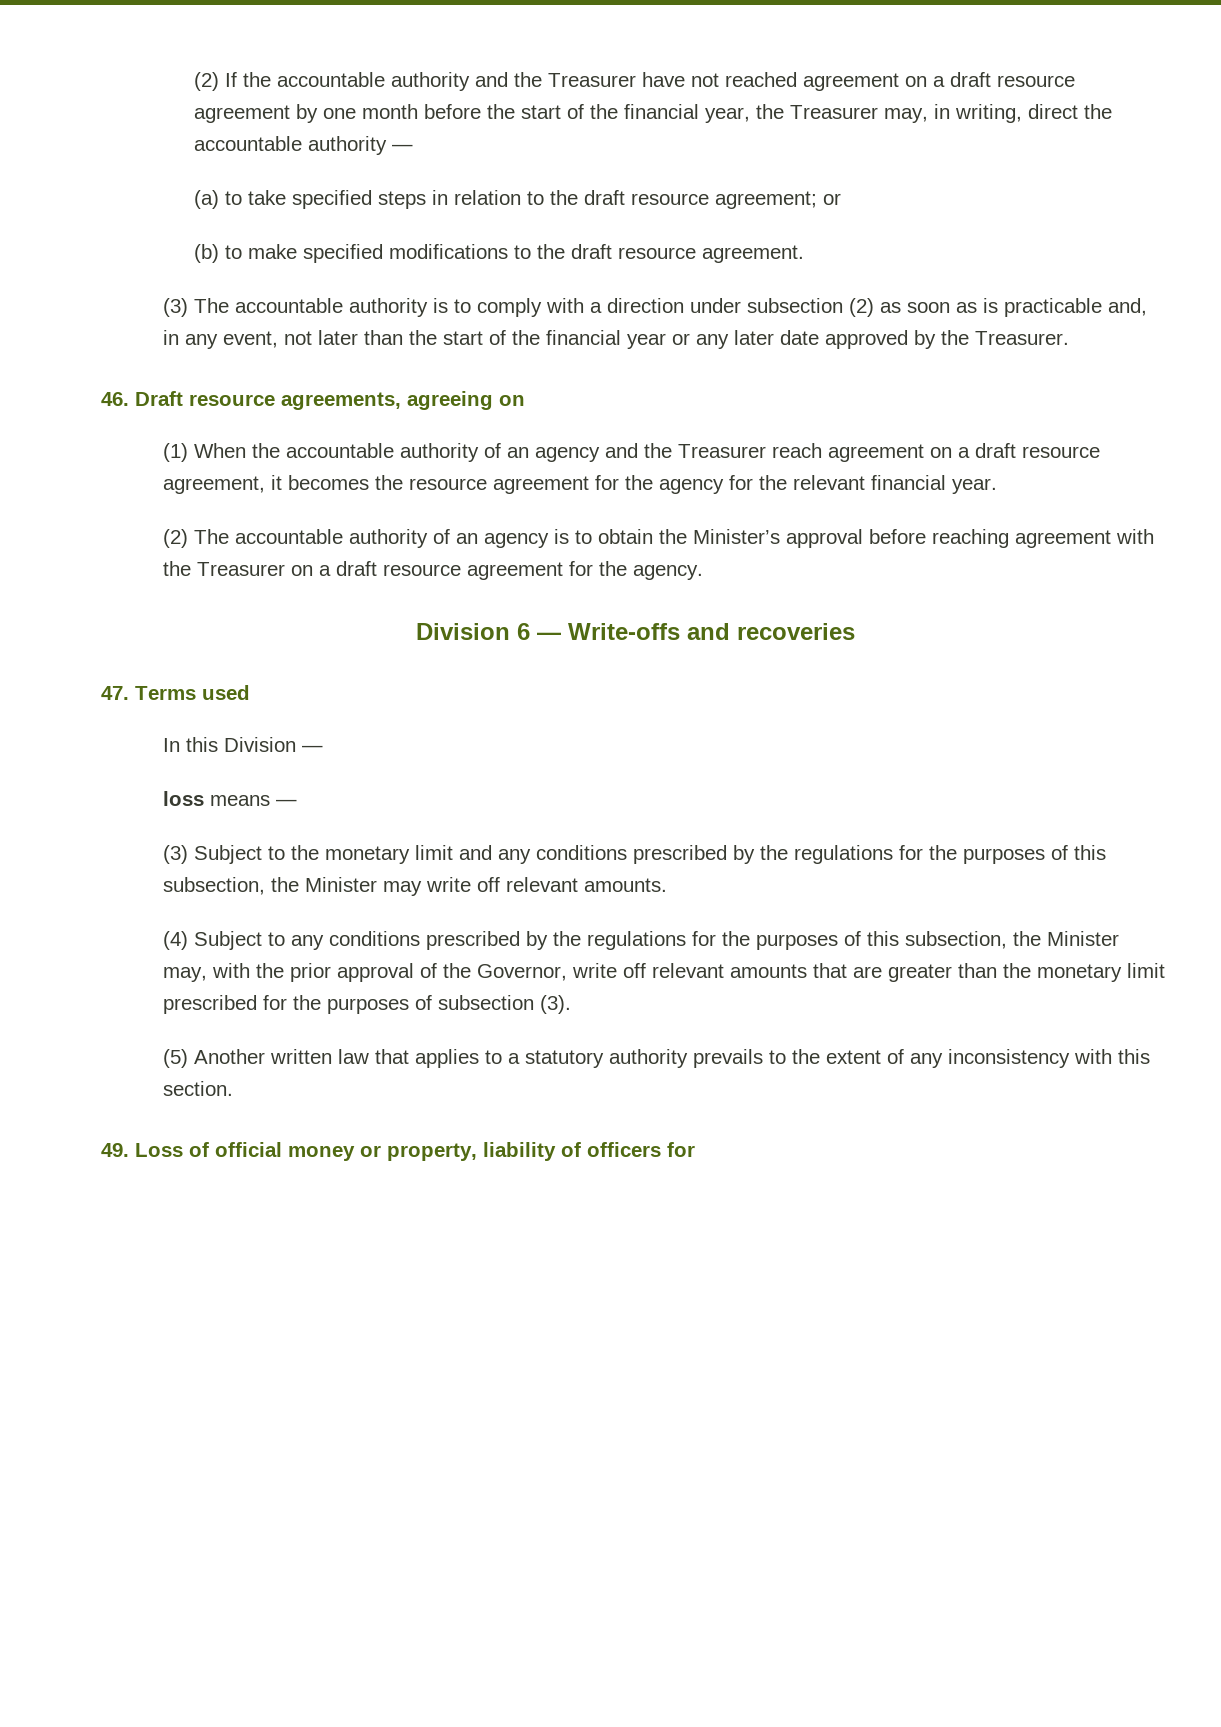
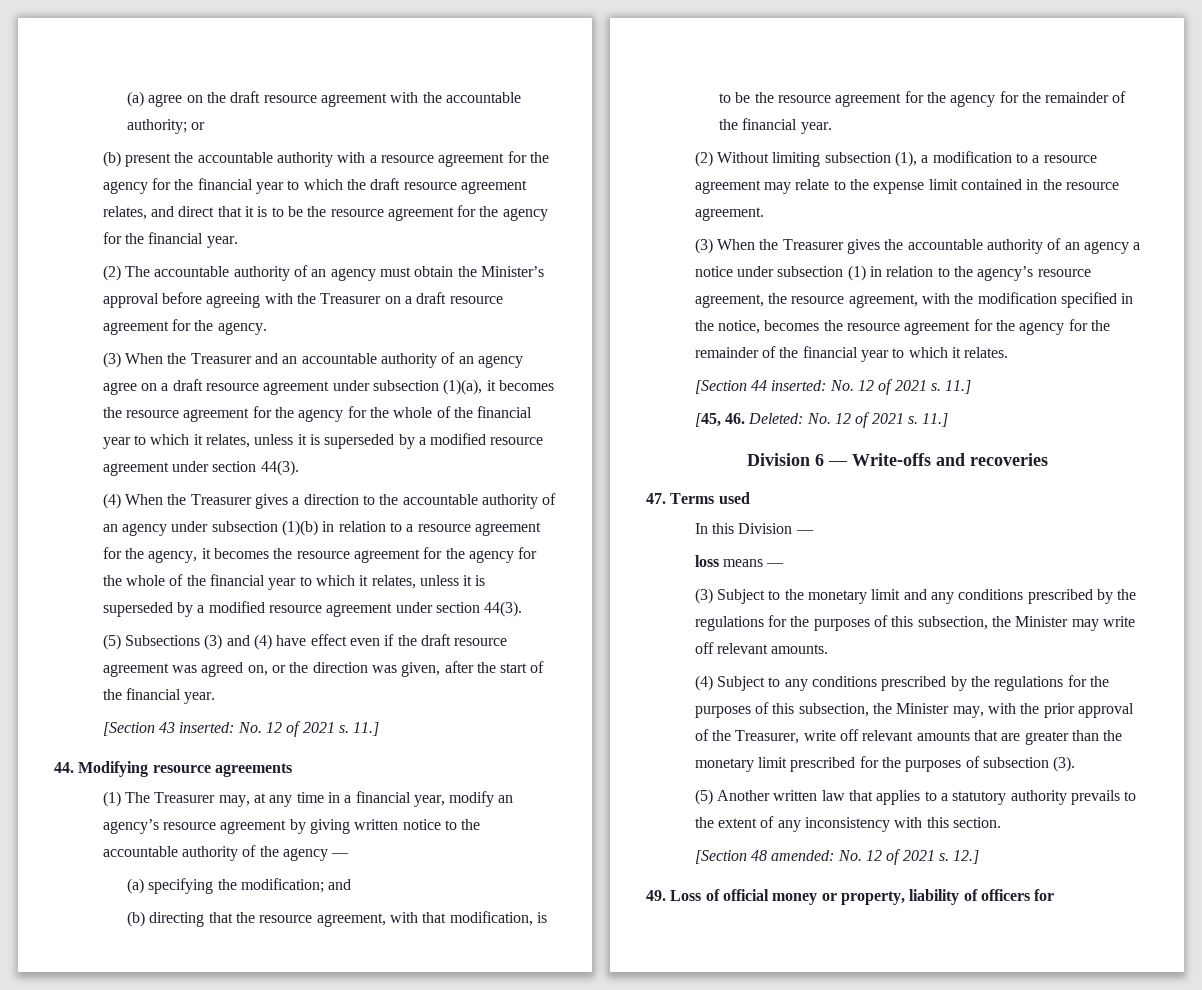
- (2) If the accountable authority and the Treasurer have not reached agreement on a draft resource agreement by one month before the start of the financial year, the Treasurer may, in writing, direct the accountable authority —
- (a) to take specified steps in relation to the draft resource agreement; or
- (b) to make specified modifications to the draft resource agreement.
- (3) The accountable authority is to comply with a direction under subsection (2) as soon as is practicable and, in any event, not later than the start of the financial year or any later date approved by the Treasurer.
- 46. Draft resource agreements, agreeing on
- (1) When the accountable authority of an agency and the Treasurer reach agreement on a draft resource agreement, it becomes the resource agreement for the agency for the relevant financial year.
+ (a) agree on the draft resource agreement with the accountable authority; or
+ (b) present the accountable authority with a resource agreement for the agency for the financial year to which the draft resource agreement relates, and direct that it is to be the resource agreement for the agency for the financial year.
- (2) The accountable authority of an agency is to obtain the Minister’s approval before reaching agreement with the Treasurer on a draft resource agreement for the agency.
+ (2) The accountable authority of an agency must obtain the Minister’s approval before agreeing with the Treasurer on a draft resource agreement for the agency.
+ (3) When the Treasurer and an accountable authority of an agency agree on a draft resource agreement under subsection (1)(a), it becomes the resource agreement for the agency for the whole of the financial year to which it relates, unless it is superseded by a modified resource agreement under section 44(3).
+ (4) When the Treasurer gives a direction to the accountable authority of an agency under subsection (1)(b) in relation to a resource agreement for the agency, it becomes the resource agreement for the agency for the whole of the financial year to which it relates, unless it is superseded by a modified resource agreement under section 44(3).
+ (5) Subsections (3) and (4) have effect even if the draft resource agreement was agreed on, or the direction was given, after the start of the financial year.
+ [Section 43 inserted: No. 12 of 2021 s. 11.]
+ 44. Modifying resource agreements
+ (1) The Treasurer may, at any time in a financial year, modify an agency’s resource agreement by giving written notice to the accountable authority of the agency —
+ (a) specifying the modification; and
+ (b) directing that the resource agreement, with that modification, is to be the resource agreement for the agency for the remainder of the financial year.
+ (2) Without limiting subsection (1), a modification to a resource agreement may relate to the expense limit contained in the resource agreement.
+ (3) When the Treasurer gives the accountable authority of an agency a notice under subsection (1) in relation to the agency’s resource agreement, the resource agreement, with the modification specified in the notice, becomes the resource agreement for the agency for the remainder of the financial year to which it relates.
+ [Section 44 inserted: No. 12 of 2021 s. 11.]
+ [45, 46. Deleted: No. 12 of 2021 s. 11.]
- (4) Subject to any conditions prescribed by the regulations for the purposes of this subsection, the Minister may, with the prior approval of the Governor, write off relevant amounts that are greater than the monetary limit prescribed for the purposes of subsection (3).
+ (4) Subject to any conditions prescribed by the regulations for the purposes of this subsection, the Minister may, with the prior approval of the Treasurer, write off relevant amounts that are greater than the monetary limit prescribed for the purposes of subsection (3).
+ [Section 48 amended: No. 12 of 2021 s. 12.]

